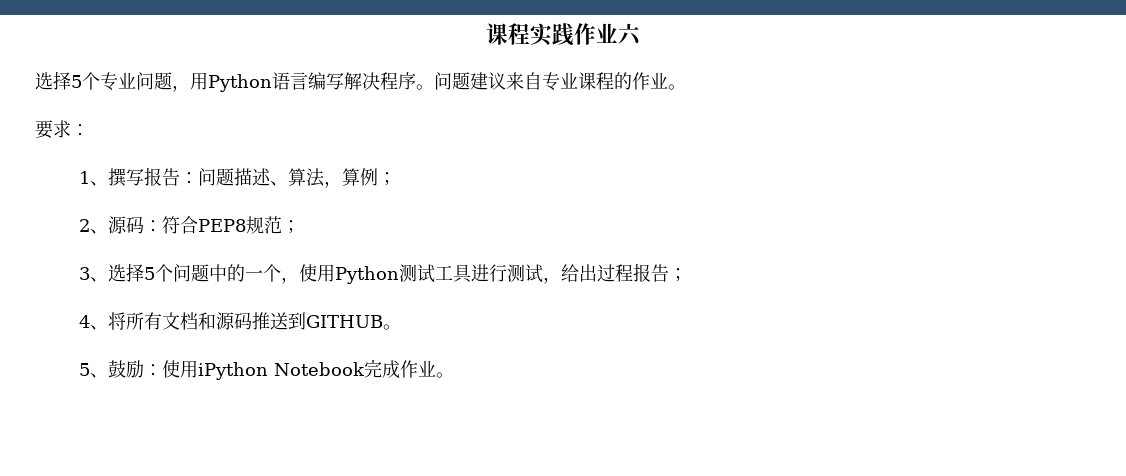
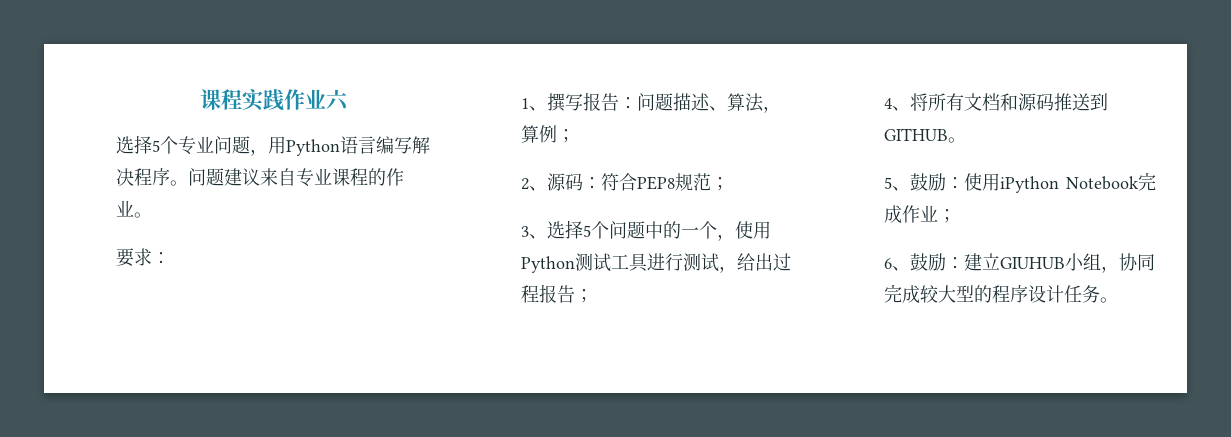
- 5、鼓励：使用iPython Notebook完成作业。
+ 5、鼓励：使用iPython Notebook完成作业；
+ 6、鼓励：建立GIUHUB小组，协同完成较大型的程序设计任务。

